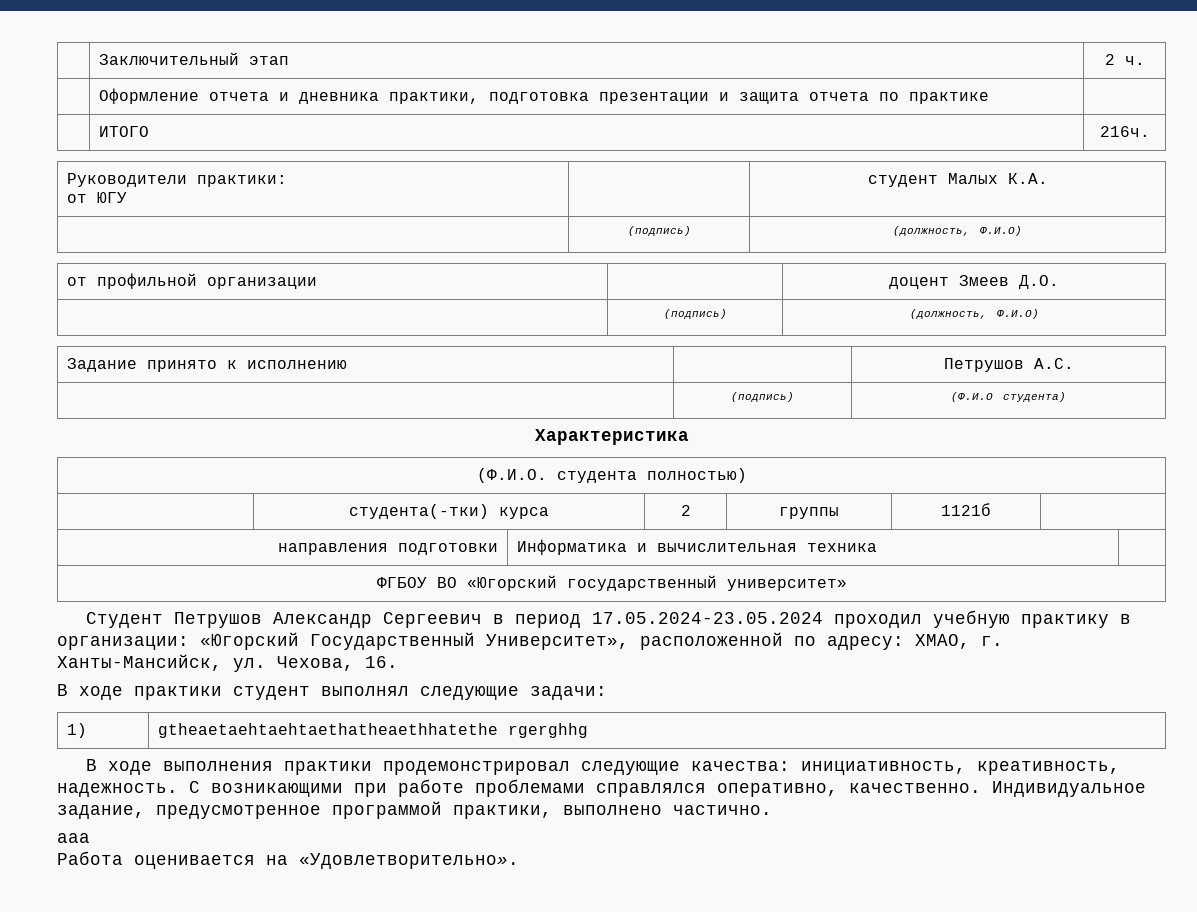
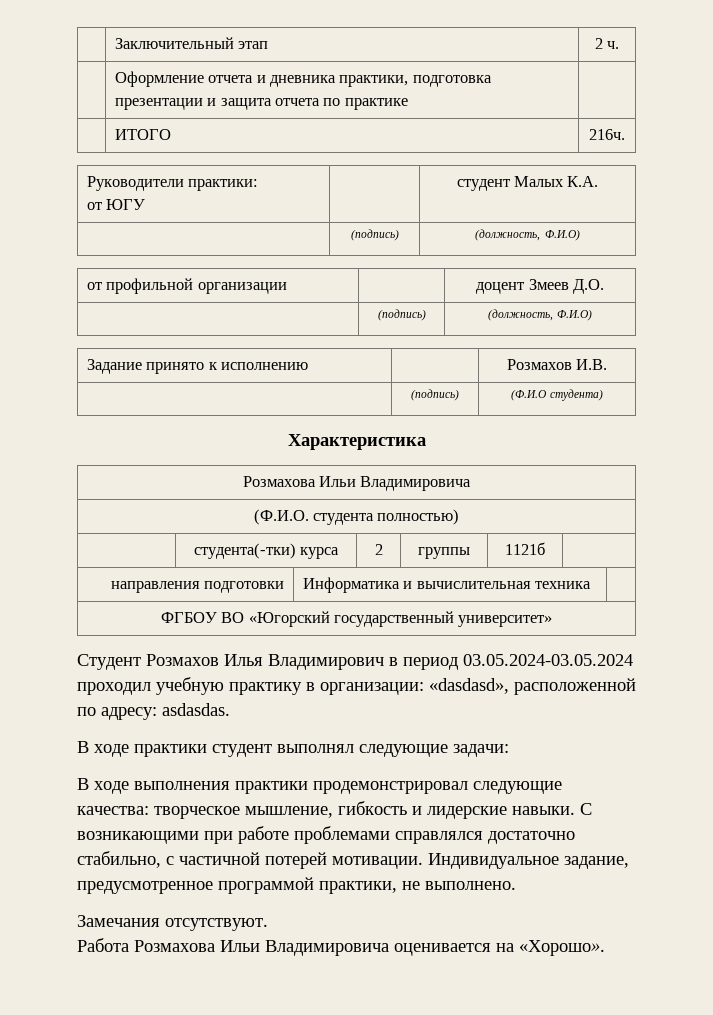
- Задание принято к исполнению | | Петрушов А.С.
+ Задание принято к исполнению | | Розмахов И.В.
  Характеристика
+ Розмахова Ильи Владимировича
- Студент Петрушов Александр Сергеевич в период 17.05.2024-23.05.2024 проходил учебную практику в организации: «Югорский Государственный Университет», расположенной по адресу: ХМАО, г. Ханты-Мансийск, ул. Чехова, 16.
+ Студент Розмахов Илья Владимирович в период 03.05.2024-03.05.2024 проходил учебную практику в организации: «dasdasd», расположенной по адресу: asdasdas.
- 1) | gtheaetaehtaehtaethatheaethhatethe rgerghhg
- В ходе выполнения практики продемонстрировал следующие качества: инициативность, креативность, надежность.
+ В ходе выполнения практики продемонстрировал следующие качества: творческое мышление, гибкость и лидерские навыки.
- С возникающими при работе проблемами справлялся оперативно, качественно.
+ С возникающими при работе проблемами справлялся достаточно стабильно, с частичной потерей мотивации.
- Индивидуальное задание, предусмотренное программой практики, выполнено частично.
- ааа
- Работа оценивается на «Удовлетворительно».
+ Индивидуальное задание, предусмотренное программой практики, не выполнено.
+ Замечания отсутствуют.
+ Работа Розмахова Ильи Владимировича оценивается на «Хорошо».

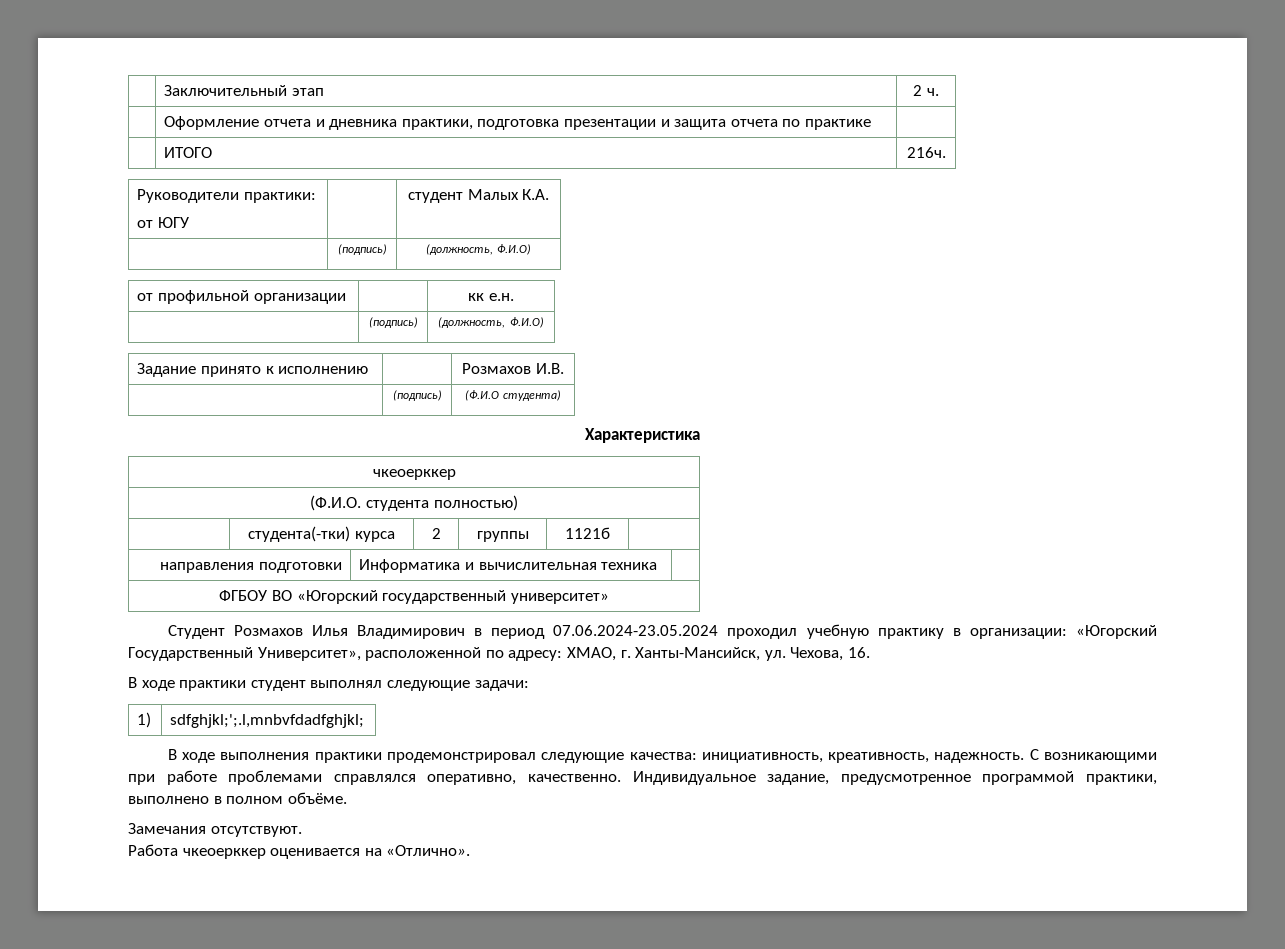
- от профильной организации | | доцент Змеев Д.О.
+ от профильной организации | | кк е.н.
  Характеристика
- Розмахова Ильи Владимировича
+ чкеоерккер
- Студент Розмахов Илья Владимирович в период 03.05.2024-03.05.2024 проходил учебную практику в организации: «dasdasd», расположенной по адресу: asdasdas.
+ Студент Розмахов Илья Владимирович в период 07.06.2024-23.05.2024 проходил учебную практику в организации: «Югорский Государственный Университет», расположенной по адресу: ХМАО, г. Ханты-Мансийск, ул. Чехова, 16.
+ 1) | sdfghjkl;';.l,mnbvfdadfghjkl;
- В ходе выполнения практики продемонстрировал следующие качества: творческое мышление, гибкость и лидерские навыки.
+ В ходе выполнения практики продемонстрировал следующие качества: инициативность, креативность, надежность.
- С возникающими при работе проблемами справлялся достаточно стабильно, с частичной потерей мотивации.
+ С возникающими при работе проблемами справлялся оперативно, качественно.
- Индивидуальное задание, предусмотренное программой практики, не выполнено.
+ Индивидуальное задание, предусмотренное программой практики, выполнено в полном объёме.
- Работа Розмахова Ильи Владимировича оценивается на «Хорошо».
+ Работа чкеоерккер оценивается на «Отлично».

